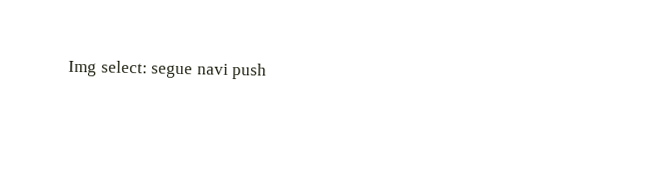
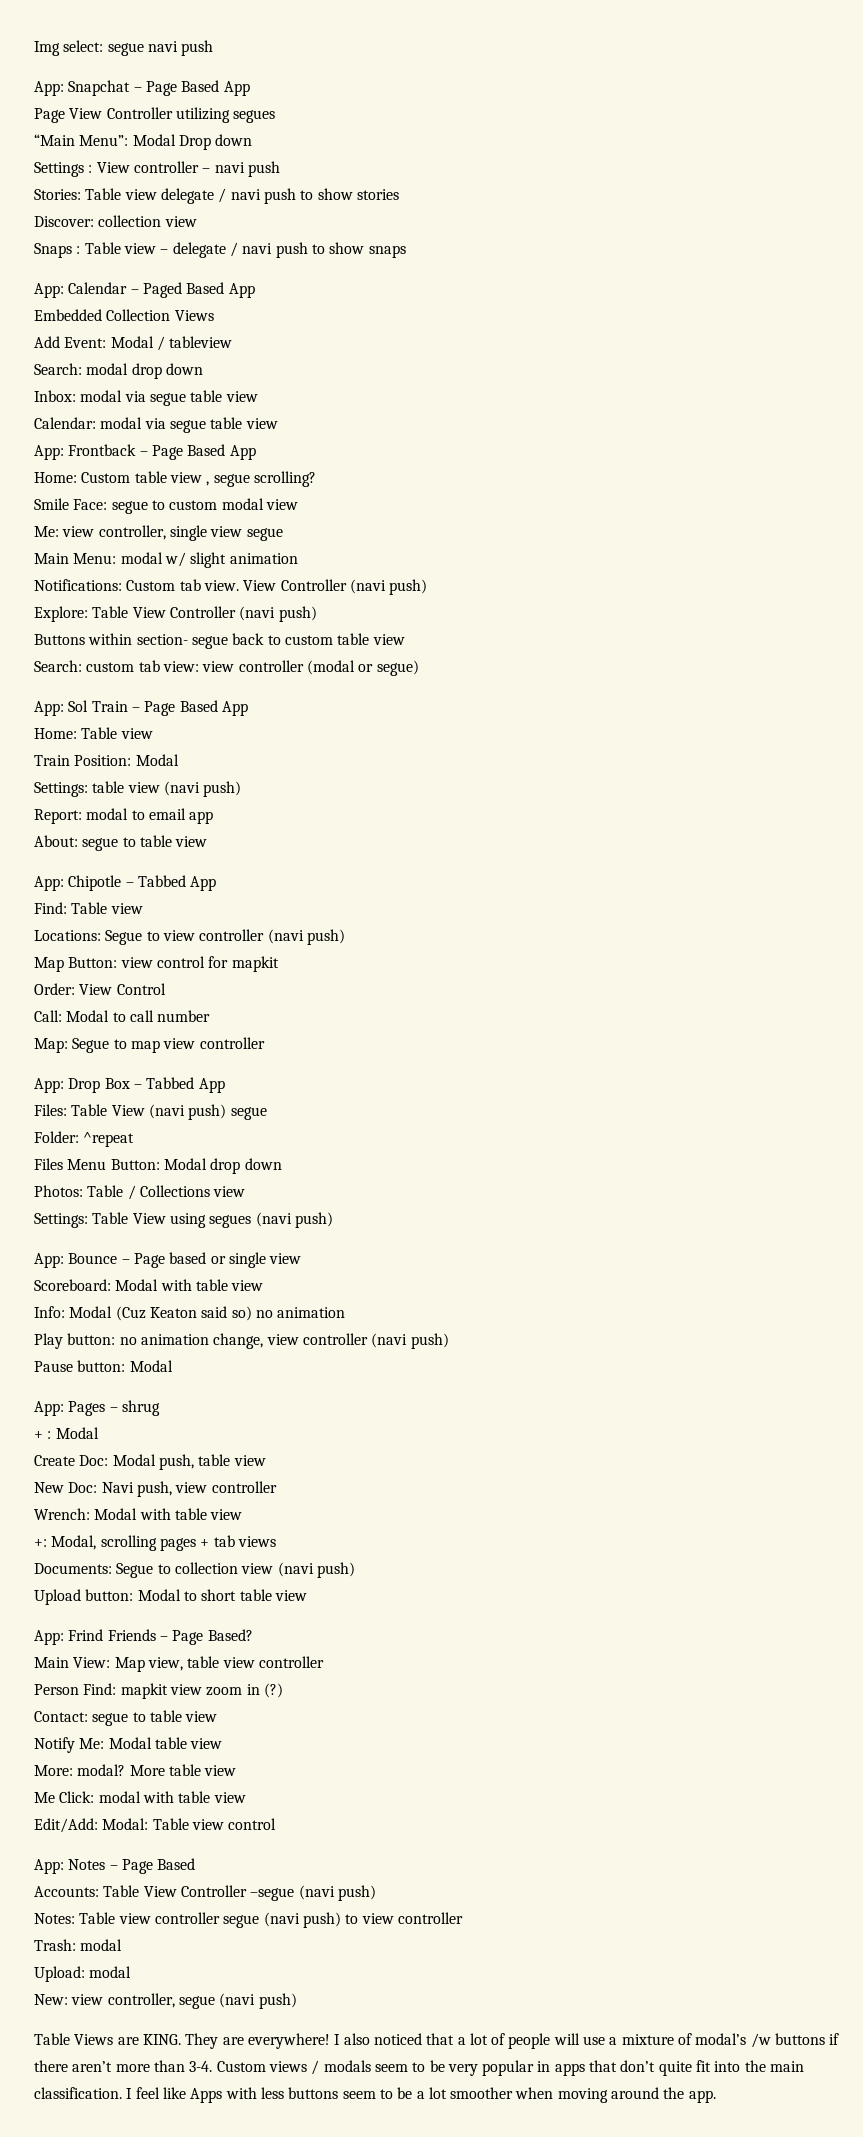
+ App: Snapchat – Page Based App
+ Page View Controller utilizing segues
+ “Main Menu”: Modal Drop down
+ Settings : View controller – navi push
+ Stories: Table view delegate / navi push to show stories
+ Discover: collection view
+ Snaps : Table view – delegate / navi push to show snaps
+ App: Calendar – Paged Based App
+ Embedded Collection Views
+ Add Event: Modal / tableview
+ Search: modal drop down
+ Inbox: modal via segue table view
+ Calendar: modal via segue table view
+ App: Frontback – Page Based App
+ Home: Custom table view , segue scrolling?
+ Smile Face: segue to custom modal view
+ Me: view controller, single view segue
+ Main Menu: modal w/ slight animation
+ Notifications: Custom tab view. View Controller (navi push)
+ Explore: Table View Controller (navi push)
+ Buttons within section- segue back to custom table view
+ Search: custom tab view: view controller (modal or segue)
+ App: Sol Train – Page Based App
+ Home: Table view
+ Train Position: Modal
+ Settings: table view (navi push)
+ Report: modal to email app
+ About: segue to table view
+ App: Chipotle – Tabbed App
+ Find: Table view
+ Locations: Segue to view controller (navi push)
+ Map Button: view control for mapkit
+ Order: View Control
+ Call: Modal to call number
+ Map: Segue to map view controller
+ App: Drop Box – Tabbed App
+ Files: Table View (navi push) segue
+ Folder: ^repeat
+ Files Menu Button: Modal drop down
+ Photos: Table / Collections view
+ Settings: Table View using segues (navi push)
+ App: Bounce – Page based or single view
+ Scoreboard: Modal with table view
+ Info: Modal (Cuz Keaton said so) no animation
+ Play button: no animation change, view controller (navi push)
+ Pause button: Modal
+ App: Pages – shrug
+ + : Modal
+ Create Doc: Modal push, table view
+ New Doc: Navi push, view controller
+ Wrench: Modal with table view
+ +: Modal, scrolling pages + tab views
+ Documents: Segue to collection view (navi push)
+ Upload button: Modal to short table view
+ App: Frind Friends – Page Based?
+ Main View: Map view, table view controller
+ Person Find: mapkit view zoom in (?)
+ Contact: segue to table view
+ Notify Me: Modal table view
+ More: modal? More table view
+ Me Click: modal with table view
+ Edit/Add: Modal: Table view control
+ App: Notes – Page Based
+ Accounts: Table View Controller –segue (navi push)
+ Notes: Table view controller segue (navi push) to view controller
+ Trash: modal
+ Upload: modal
+ New: view controller, segue (navi push)
+ Table Views are KING. They are everywhere! I also noticed that a lot of people will use a mixture of modal’s /w buttons if there aren’t more than 3-4. Custom views / modals seem to be very popular in apps that don’t quite fit into the main classification. I feel like Apps with less buttons seem to be a lot smoother when moving around the app.

